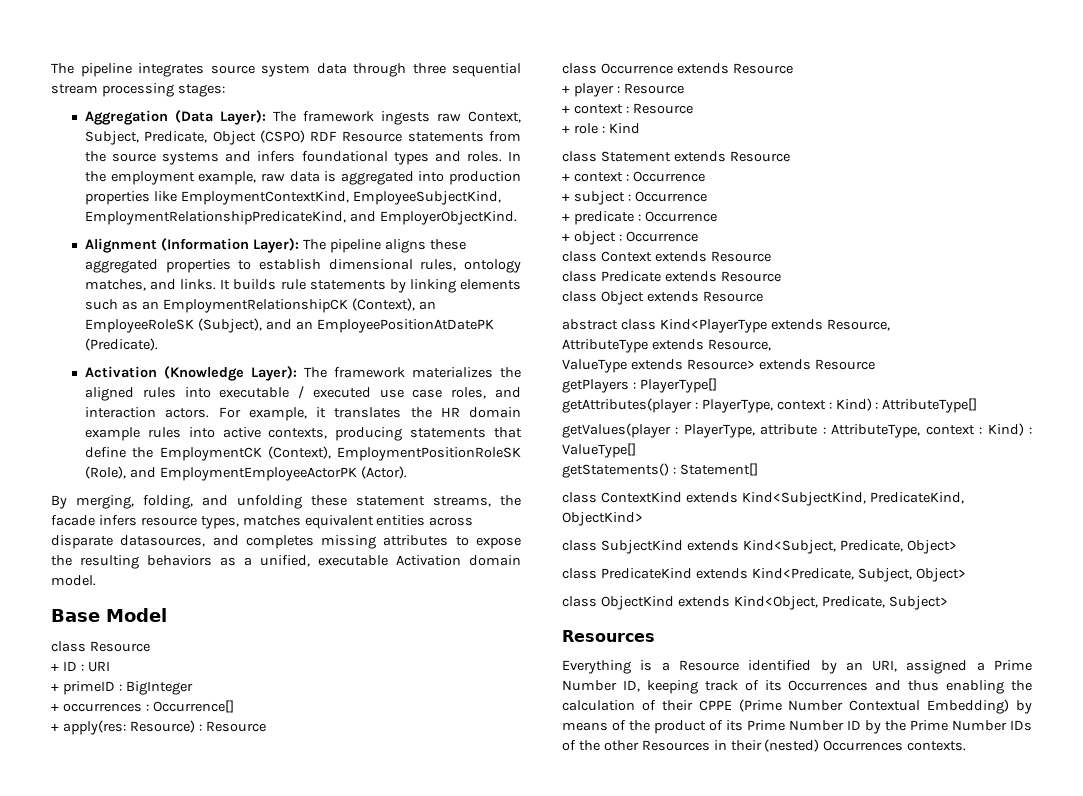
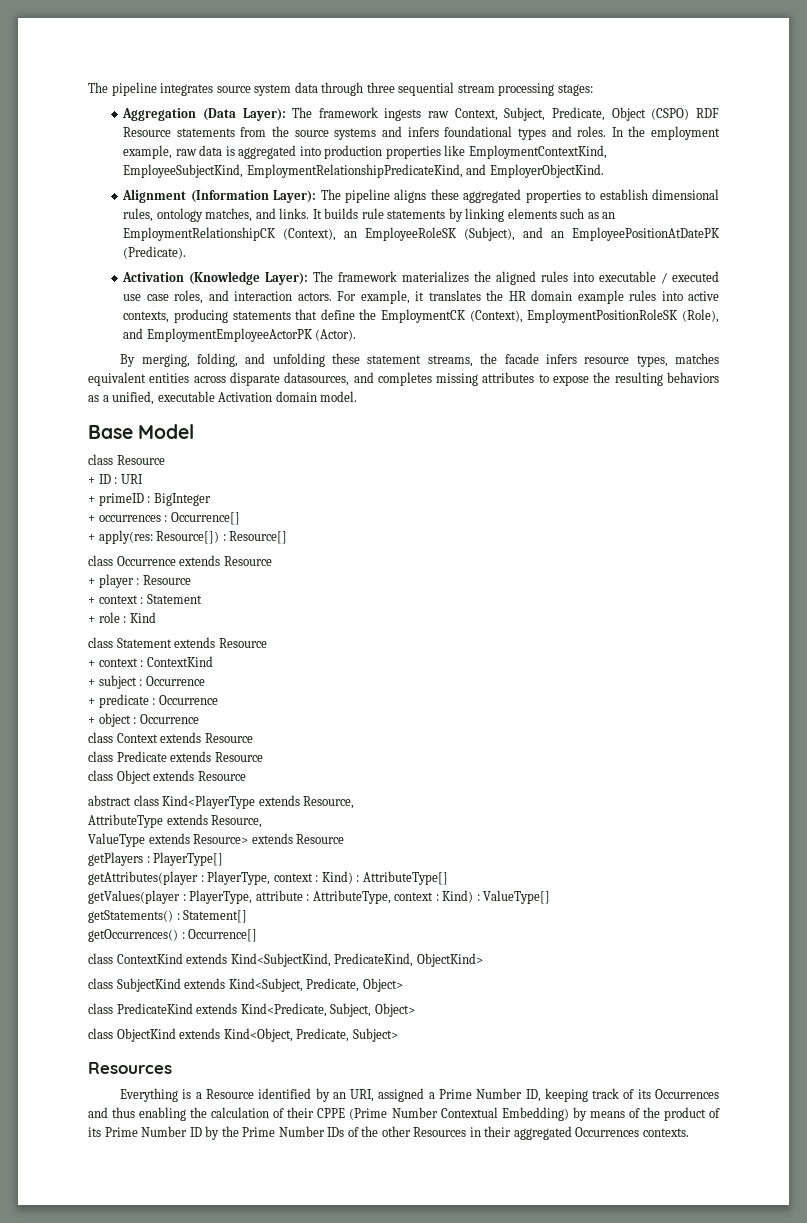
- + apply(res: Resource) : Resource
+ + apply(res: Resource[]) : Resource[]
- + context : Resource
+ + context : Statement
- + context : Occurrence
+ + context : ContextKind
+ getOccurrences() : Occurrence[]
- Everything is a Resource identified by an URI, assigned a Prime Number ID, keeping track of its Occurrences and thus enabling the calculation of their CPPE (Prime Number Contextual Embedding) by means of the product of its Prime Number ID by the Prime Number IDs of the other Resources in their (nested) Occurrences contexts.
+ Everything is a Resource identified by an URI, assigned a Prime Number ID, keeping track of its Occurrences and thus enabling the calculation of their CPPE (Prime Number Contextual Embedding) by means of the product of its Prime Number ID by the Prime Number IDs of the other Resources in their aggregated Occurrences contexts.

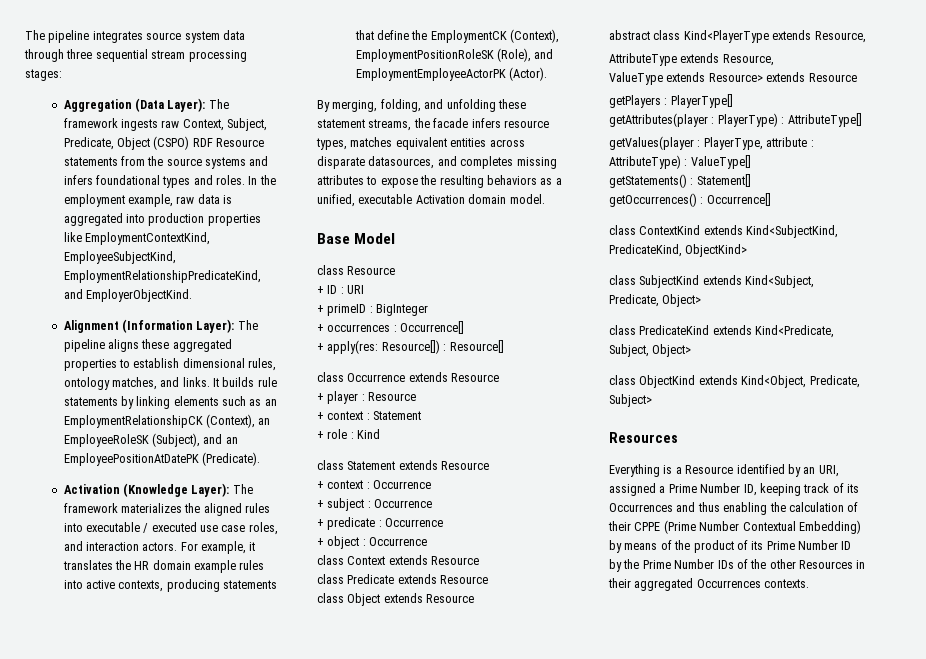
- + context : ContextKind
+ + context : Occurrence
- getAttributes(player : PlayerType, context : Kind) : AttributeType[]
+ getAttributes(player : PlayerType) : AttributeType[]
- getValues(player : PlayerType, attribute : AttributeType, context : Kind) : ValueType[]
+ getValues(player : PlayerType, attribute : AttributeType) : ValueType[]

